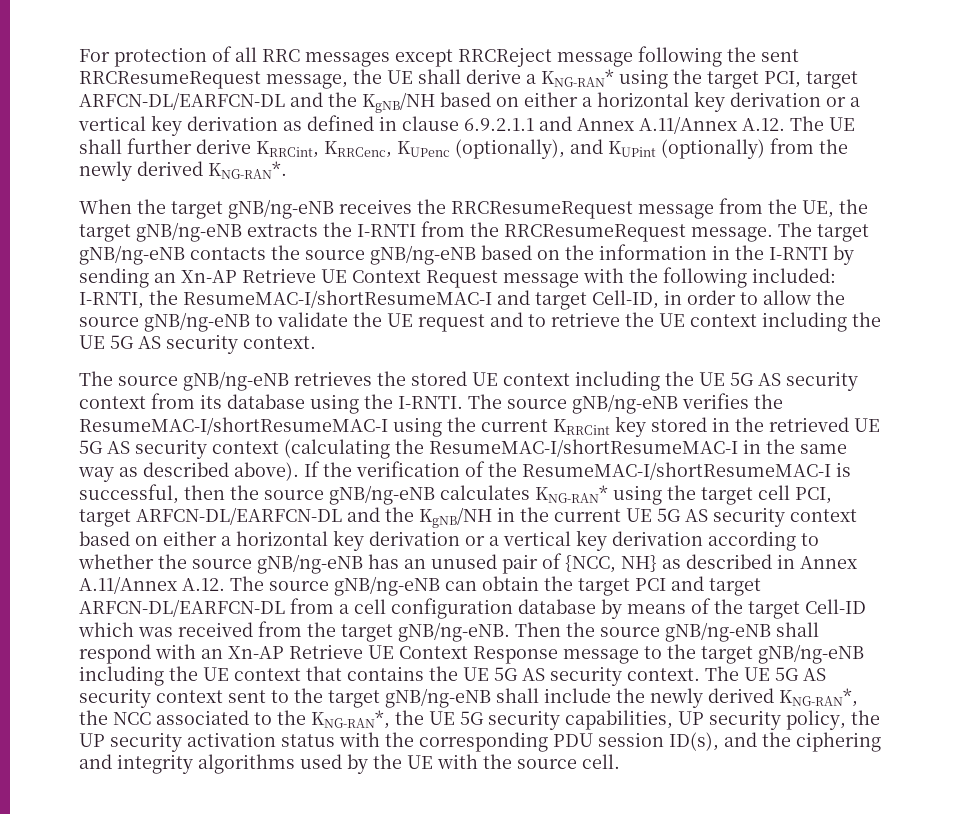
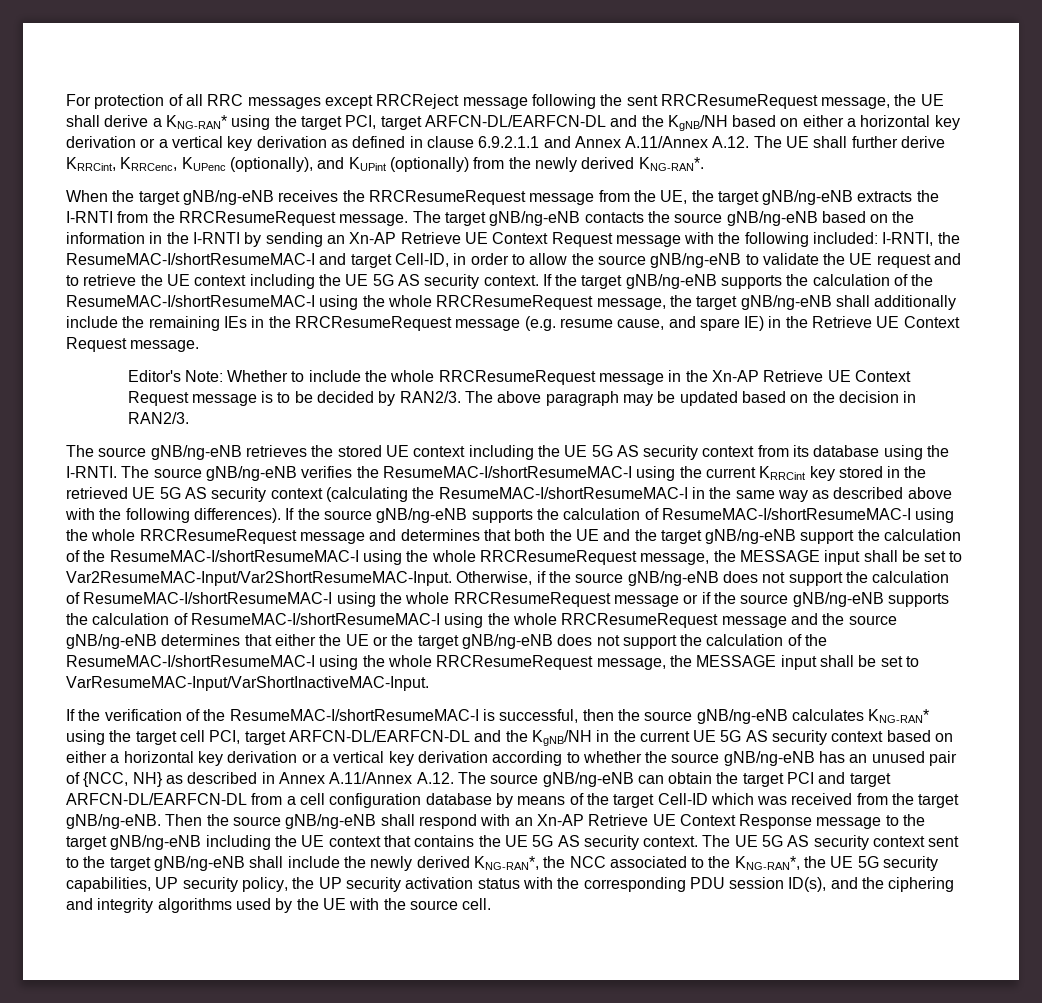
+ If the target gNB/ng-eNB supports the calculation of the ResumeMAC-I/shortResumeMAC-I using the whole RRCResumeRequest message, the target gNB/ng-eNB shall additionally include the remaining IEs in the RRCResumeRequest message (e.g. resume cause, and spare IE) in the Retrieve UE Context Request message.
+ Editor's Note: Whether to include the whole RRCResumeRequest message in the Xn-AP Retrieve UE Context Request message is to be decided by RAN2/3. The above paragraph may be updated based on the decision in RAN2/3.
- The source gNB/ng-eNB verifies the ResumeMAC-I/shortResumeMAC-I using the current KRRCint key stored in the retrieved UE 5G AS security context (calculating the ResumeMAC-I/shortResumeMAC-I in the same way as described above). If the verification of the ResumeMAC-I/shortResumeMAC-I is successful, then the source gNB/ng-eNB calculates KNG-RAN* using the target cell PCI, target ARFCN-DL/EARFCN-DL and the KgNB/NH in the current UE 5G AS security context based on either a horizontal key derivation or a vertical key derivation according to whether the source gNB/ng-eNB has an unused pair of {NCC, NH} as described in Annex A.11/Annex A.12. The source gNB/ng-eNB can obtain the target PCI and target ARFCN-DL/EARFCN-DL from a cell configuration database by means of the target Cell-ID which was received from the target gNB/ng-eNB.
+ The source gNB/ng-eNB verifies the ResumeMAC-I/shortResumeMAC-I using the current KRRCint key stored in the retrieved UE 5G AS security context (calculating the ResumeMAC-I/shortResumeMAC-I in the same way as described above with the following differences). If the source gNB/ng-eNB supports the calculation of ResumeMAC-I/shortResumeMAC-I using the whole RRCResumeRequest message and determines that both the UE and the target gNB/ng-eNB support the calculation of the ResumeMAC-I/shortResumeMAC-I using the whole RRCResumeRequest message, the MESSAGE input shall be set to Var2ResumeMAC-Input/Var2ShortResumeMAC-Input. Otherwise, if the source gNB/ng-eNB does not support the calculation of ResumeMAC-I/shortResumeMAC-I using the whole RRCResumeRequest message or if the source gNB/ng-eNB supports the calculation of ResumeMAC-I/shortResumeMAC-I using the whole RRCResumeRequest message and the source gNB/ng-eNB determines that either the UE or the target gNB/ng-eNB does not support the calculation of the ResumeMAC-I/shortResumeMAC-I using the whole RRCResumeRequest message, the MESSAGE input shall be set to VarResumeMAC-Input/VarShortInactiveMAC-Input.
+ If the verification of the ResumeMAC-I/shortResumeMAC-I is successful, then the source gNB/ng-eNB calculates KNG-RAN* using the target cell PCI, target ARFCN-DL/EARFCN-DL and the KgNB/NH in the current UE 5G AS security context based on either a horizontal key derivation or a vertical key derivation according to whether the source gNB/ng-eNB has an unused pair of {NCC, NH} as described in Annex A.11/Annex A.12. The source gNB/ng-eNB can obtain the target PCI and target ARFCN-DL/EARFCN-DL from a cell configuration database by means of the target Cell-ID which was received from the target gNB/ng-eNB.

